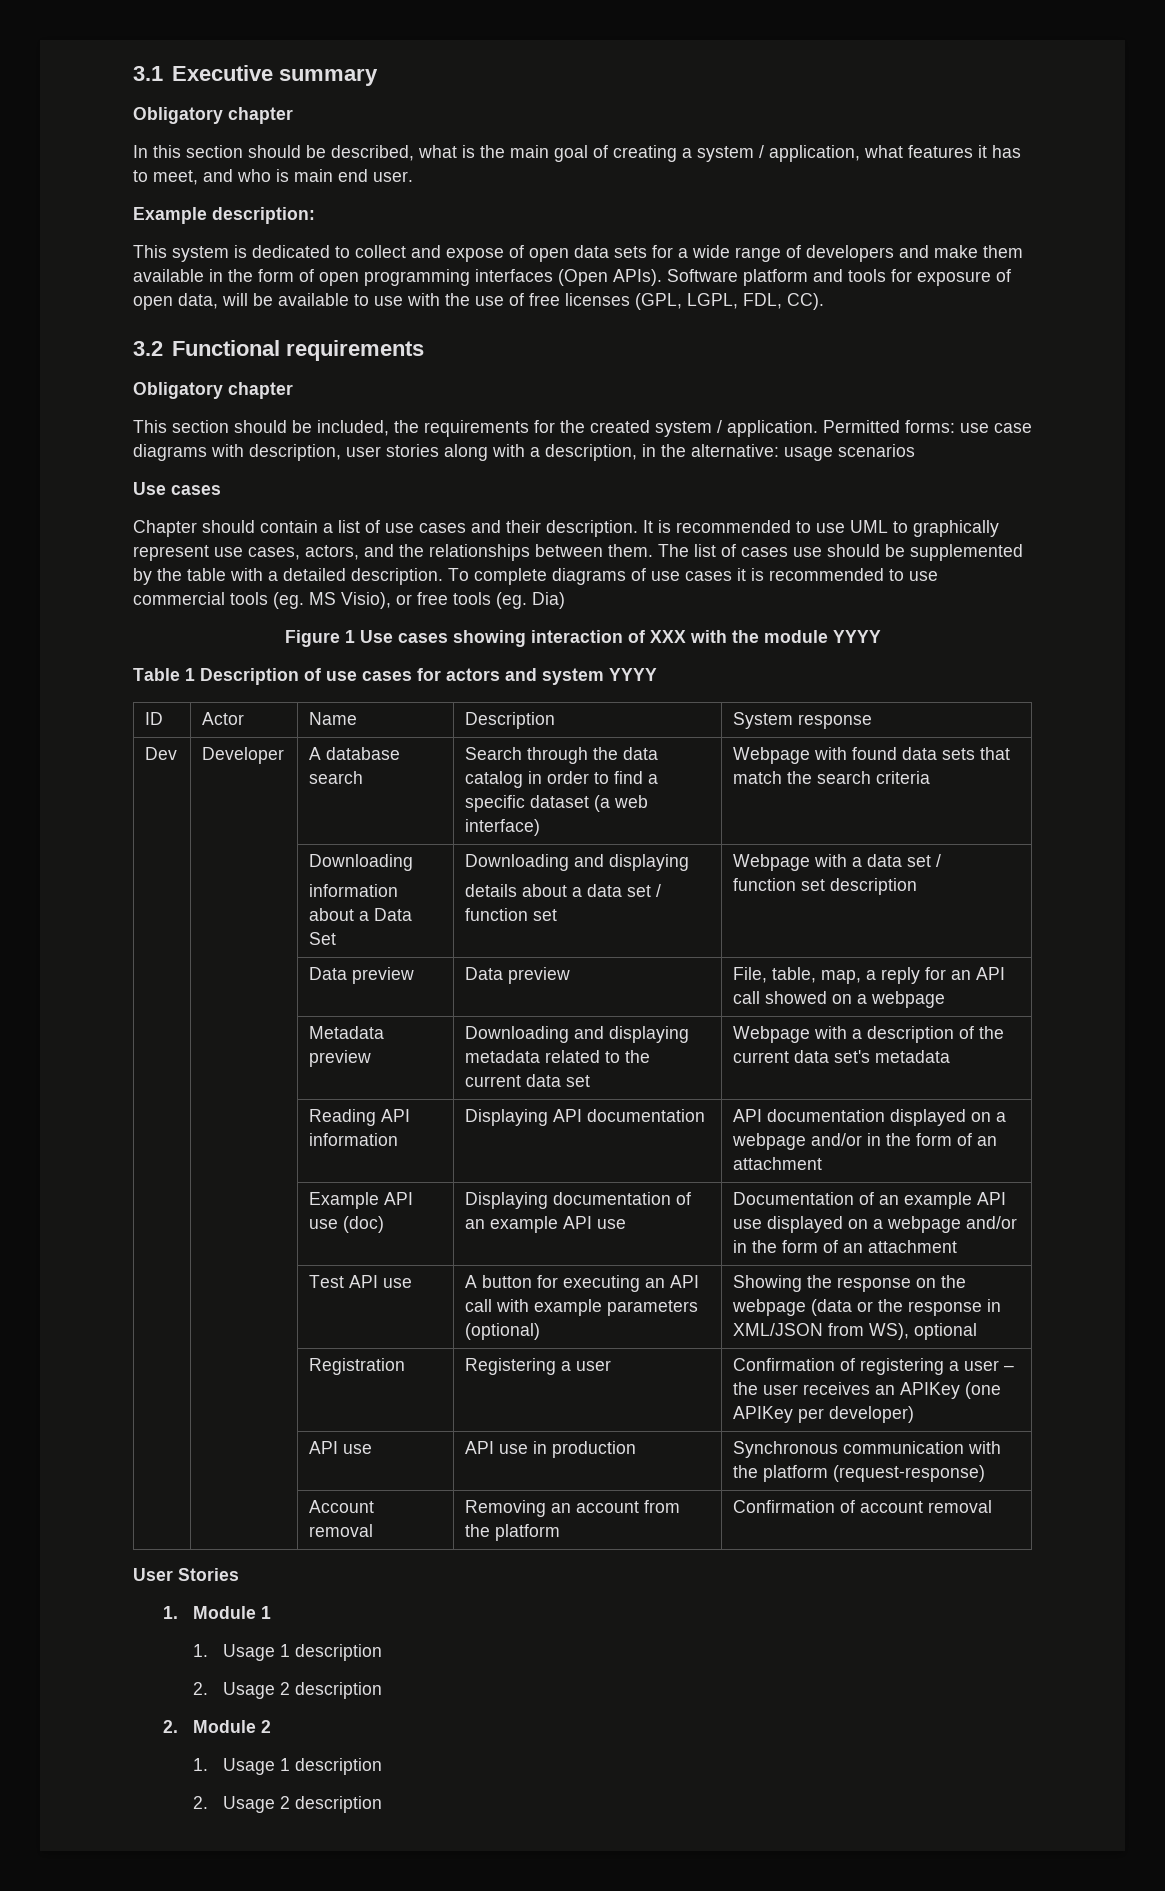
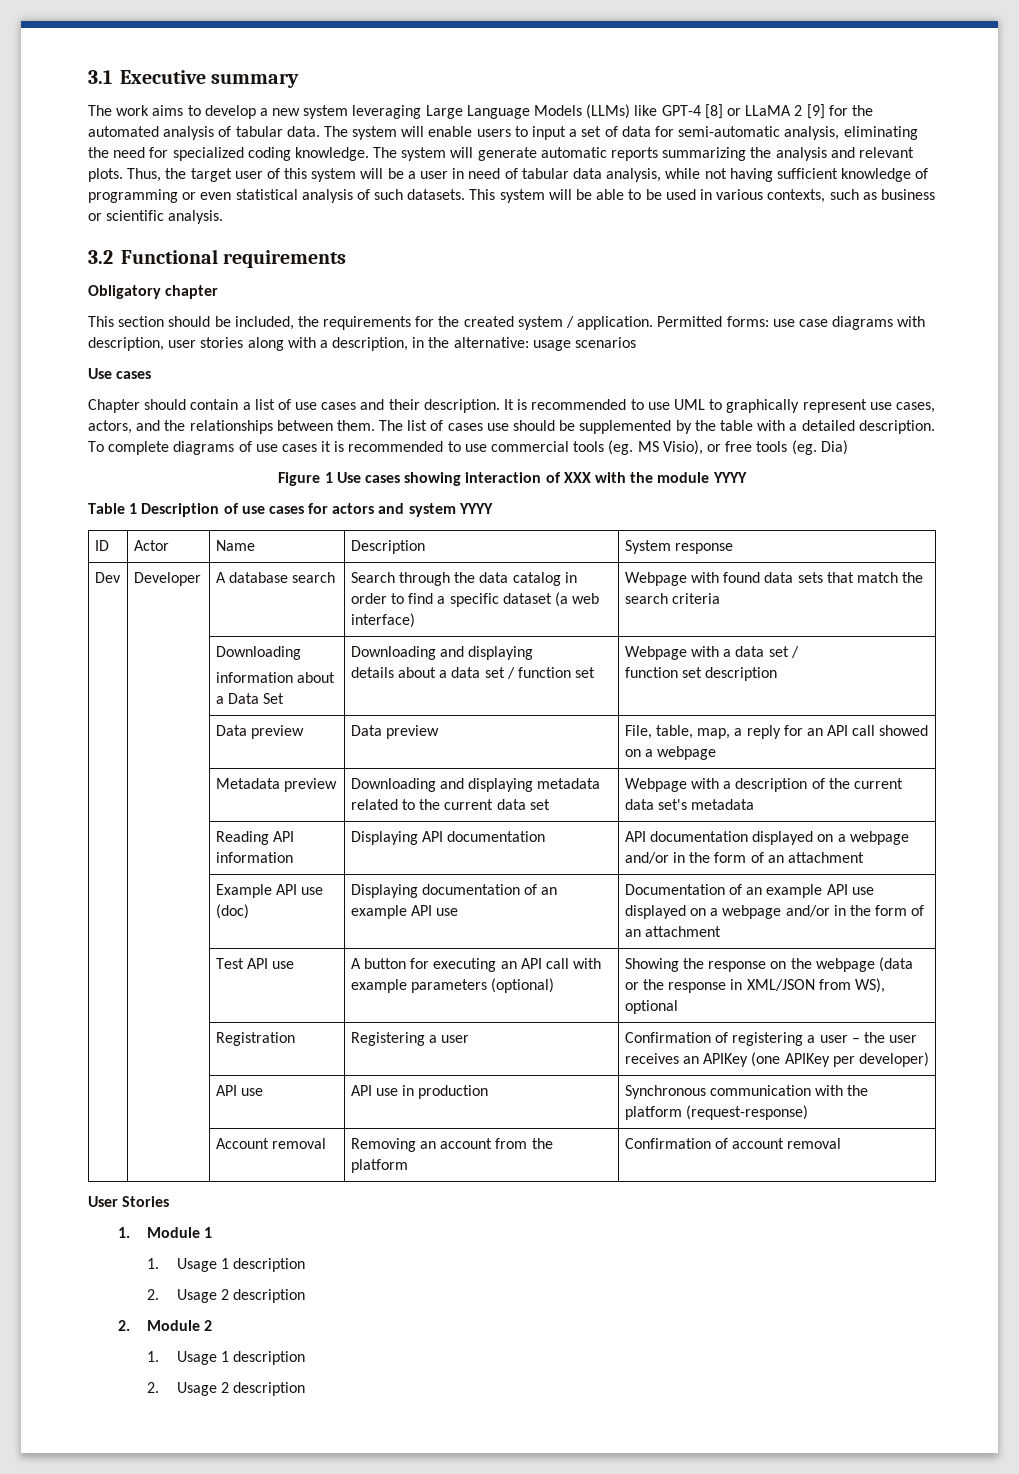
  3.1 Executive summary
- Obligatory chapter
- In this section should be described, what is the main goal of creating a system / application, what features it has to meet, and who is main end user.
- Example description:
- This system is dedicated to collect and expose of open data sets for a wide range of developers and make them available in the form of open programming interfaces (Open APIs). Software platform and tools for exposure of open data, will be available to use with the use of free licenses (GPL, LGPL, FDL, CC).
+ The work aims to develop a new system leveraging Large Language Models (LLMs) like GPT-4 [8] or LLaMA 2 [9] for the automated analysis of tabular data. The system will enable users to input a set of data for semi-automatic analysis, eliminating the need for specialized coding knowledge. The system will generate automatic reports summarizing the analysis and relevant plots. Thus, the target user of this system will be a user in need of tabular data analysis, while not having sufficient knowledge of programming or even statistical analysis of such datasets. This system will be able to be used in various contexts, such as business or scientific analysis.

